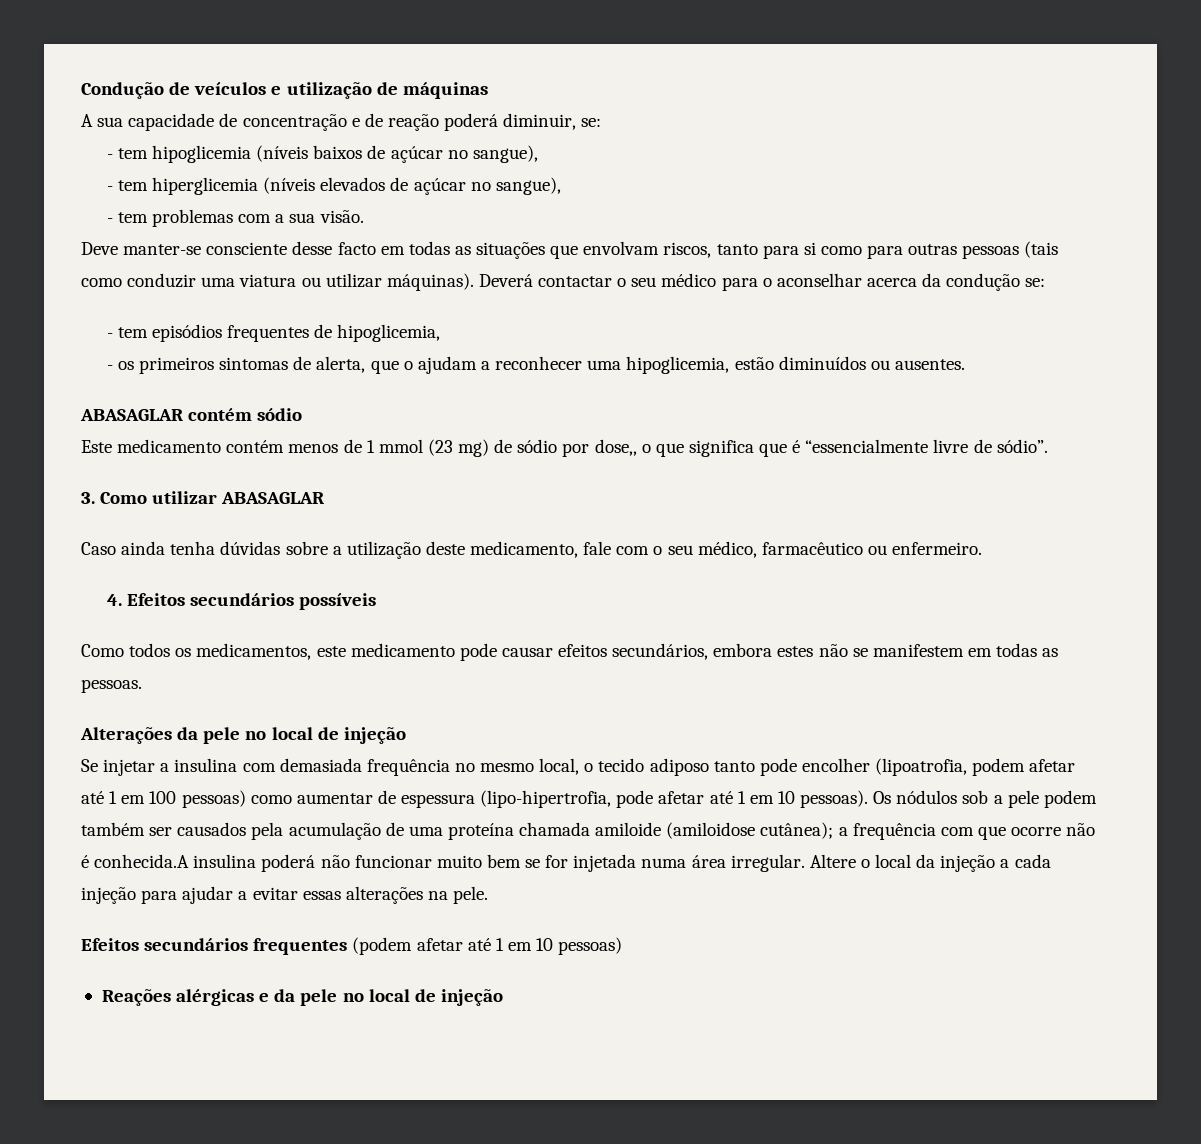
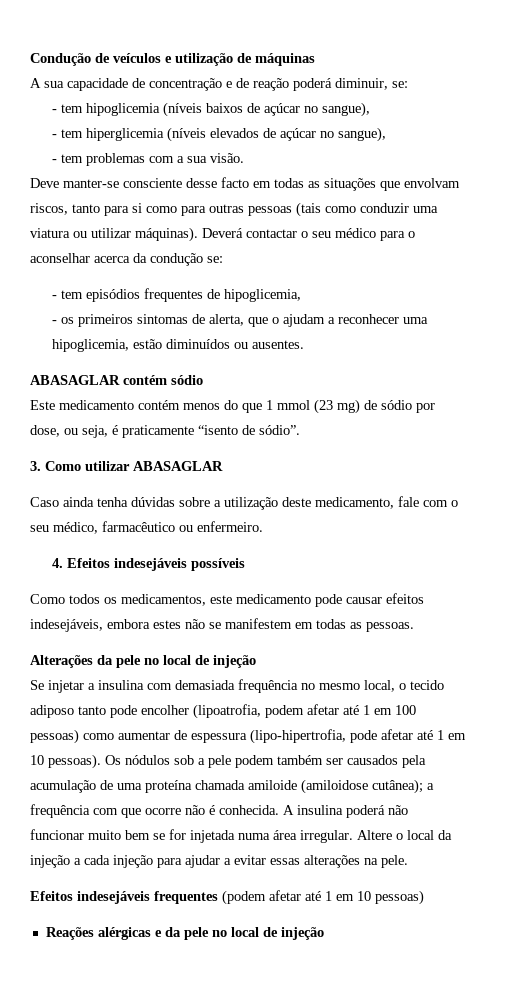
- Este medicamento contém menos de 1 mmol (23 mg) de sódio por dose,, o que significa que é “essencialmente livre de sódio”.
+ Este medicamento contém menos do que 1 mmol (23 mg) de sódio por dose, ou seja, é praticamente “isento de sódio”.
- 4. Efeitos secundários possíveis
+ 4. Efeitos indesejáveis possíveis
- Como todos os medicamentos, este medicamento pode causar efeitos secundários, embora estes não se manifestem em todas as pessoas.
+ Como todos os medicamentos, este medicamento pode causar efeitos indesejáveis, embora estes não se manifestem em todas as pessoas.
- Os nódulos sob a pele podem também ser causados pela acumulação de uma proteína chamada amiloide (amiloidose cutânea); a frequência com que ocorre não é conhecida.A insulina poderá não funcionar muito bem se for injetada numa área irregular.
+ Os nódulos sob a pele podem também ser causados pela acumulação de uma proteína chamada amiloide (amiloidose cutânea); a frequência com que ocorre não é conhecida. A insulina poderá não funcionar muito bem se for injetada numa área irregular.
- Efeitos secundários frequentes (podem afetar até 1 em 10 pessoas)
+ Efeitos indesejáveis frequentes (podem afetar até 1 em 10 pessoas)

